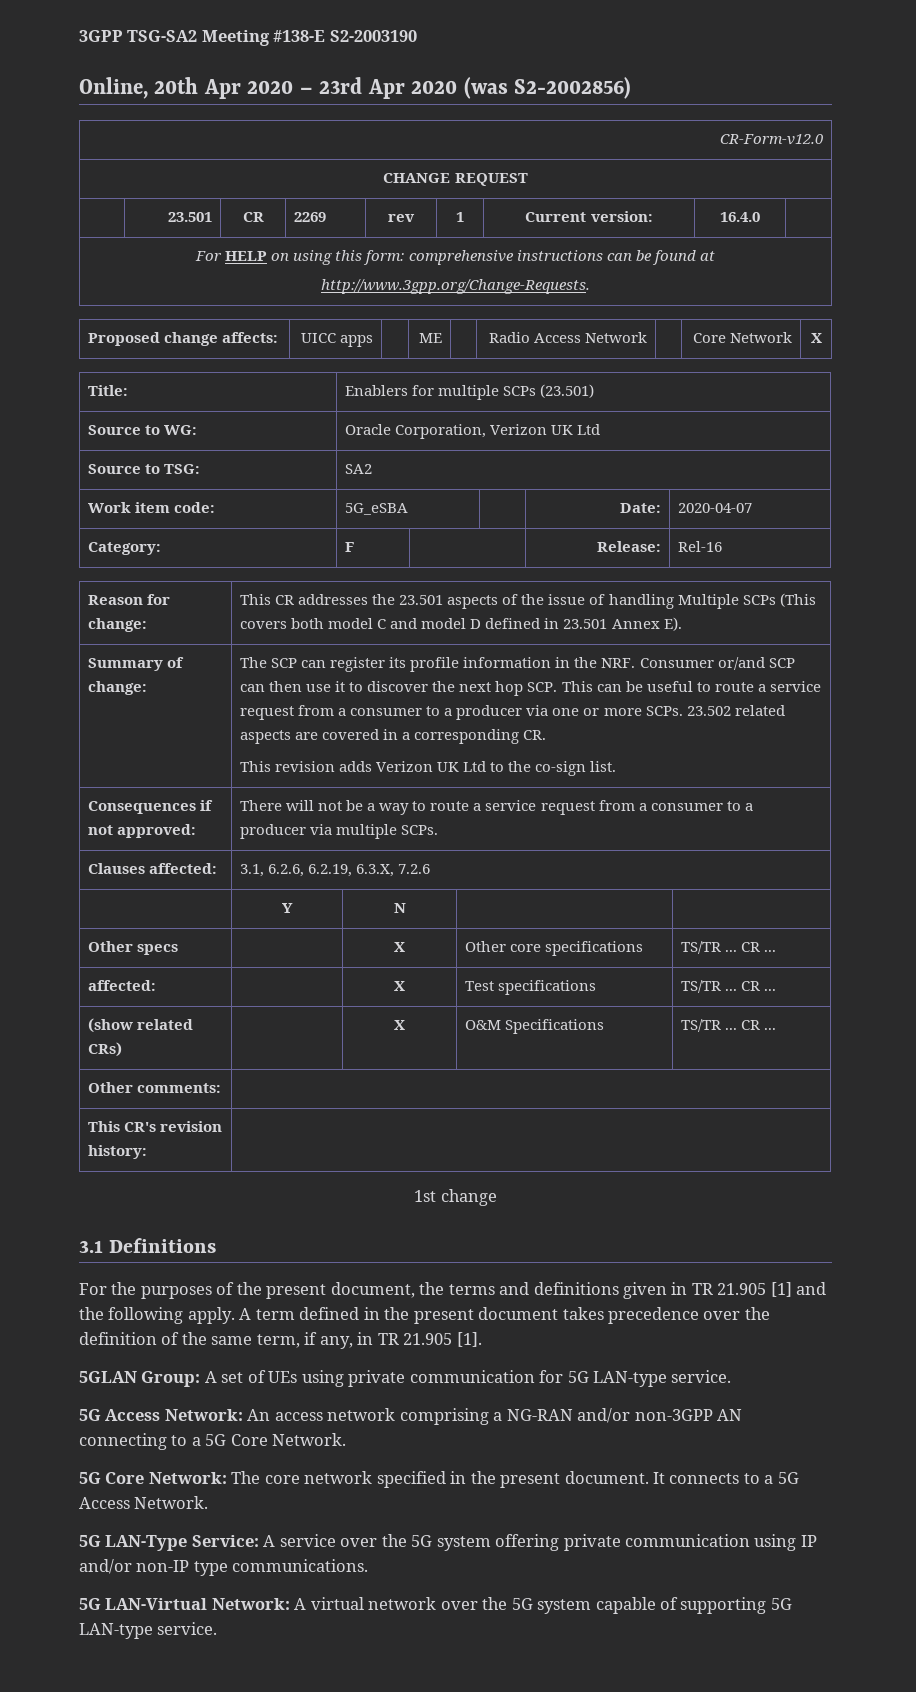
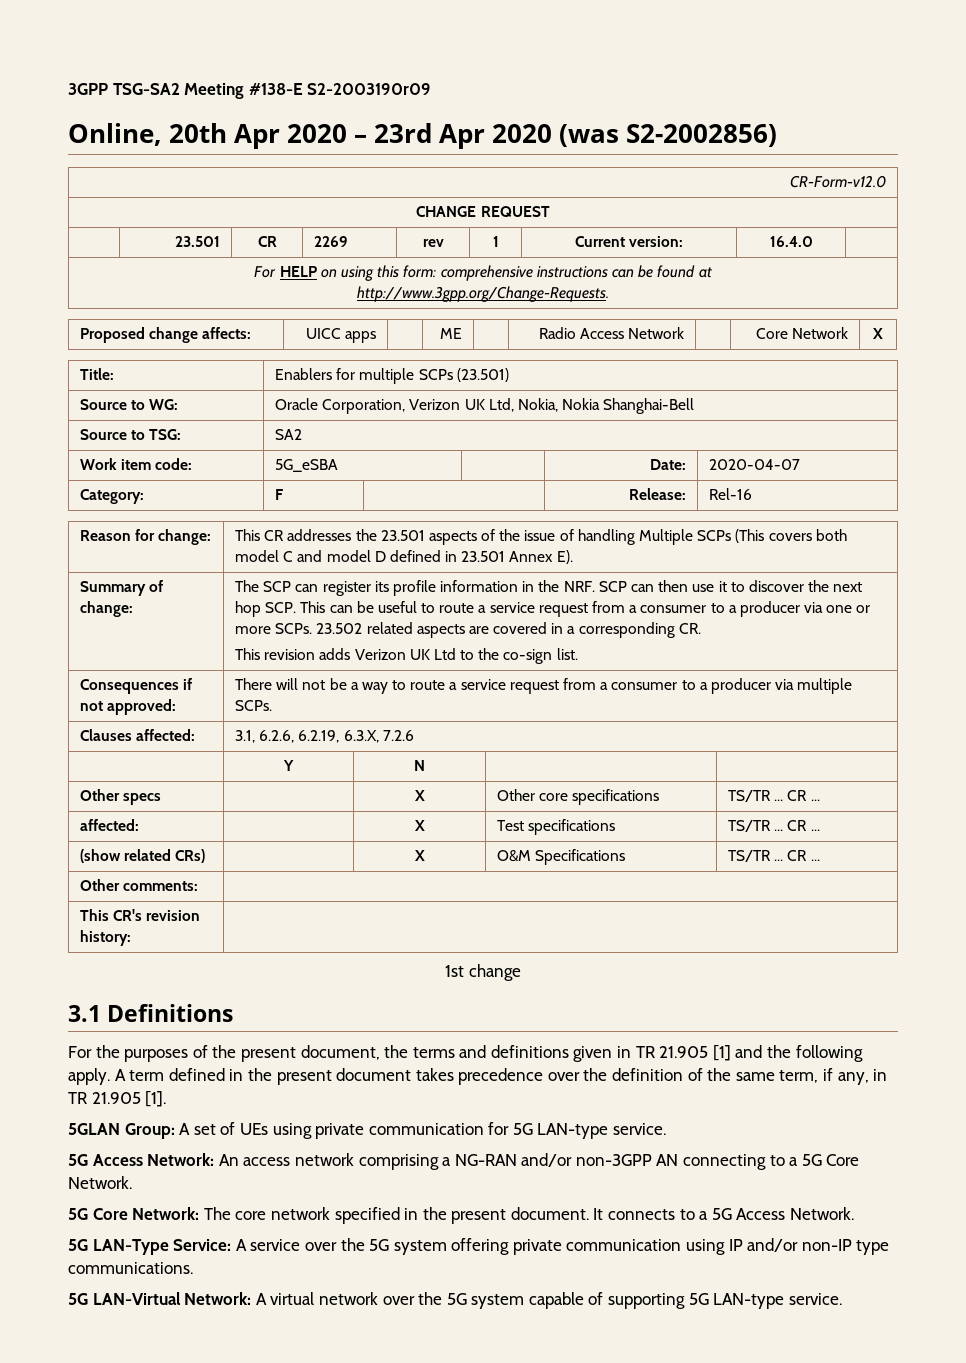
- 3GPP TSG-SA2 Meeting #138-E S2-2003190
+ 3GPP TSG-SA2 Meeting #138-E S2-2003190r09
- Source to WG: | Oracle Corporation, Verizon UK Ltd
+ Source to WG: | Oracle Corporation, Verizon UK Ltd, Nokia, Nokia Shanghai-Bell
- The SCP can register its profile information in the NRF. Consumer or/and SCP can then use it to discover the next hop SCP. This can be useful to route a service request from a consumer to a producer via one or more SCPs.
+ The SCP can register its profile information in the NRF. SCP can then use it to discover the next hop SCP. This can be useful to route a service request from a consumer to a producer via one or more SCPs.

